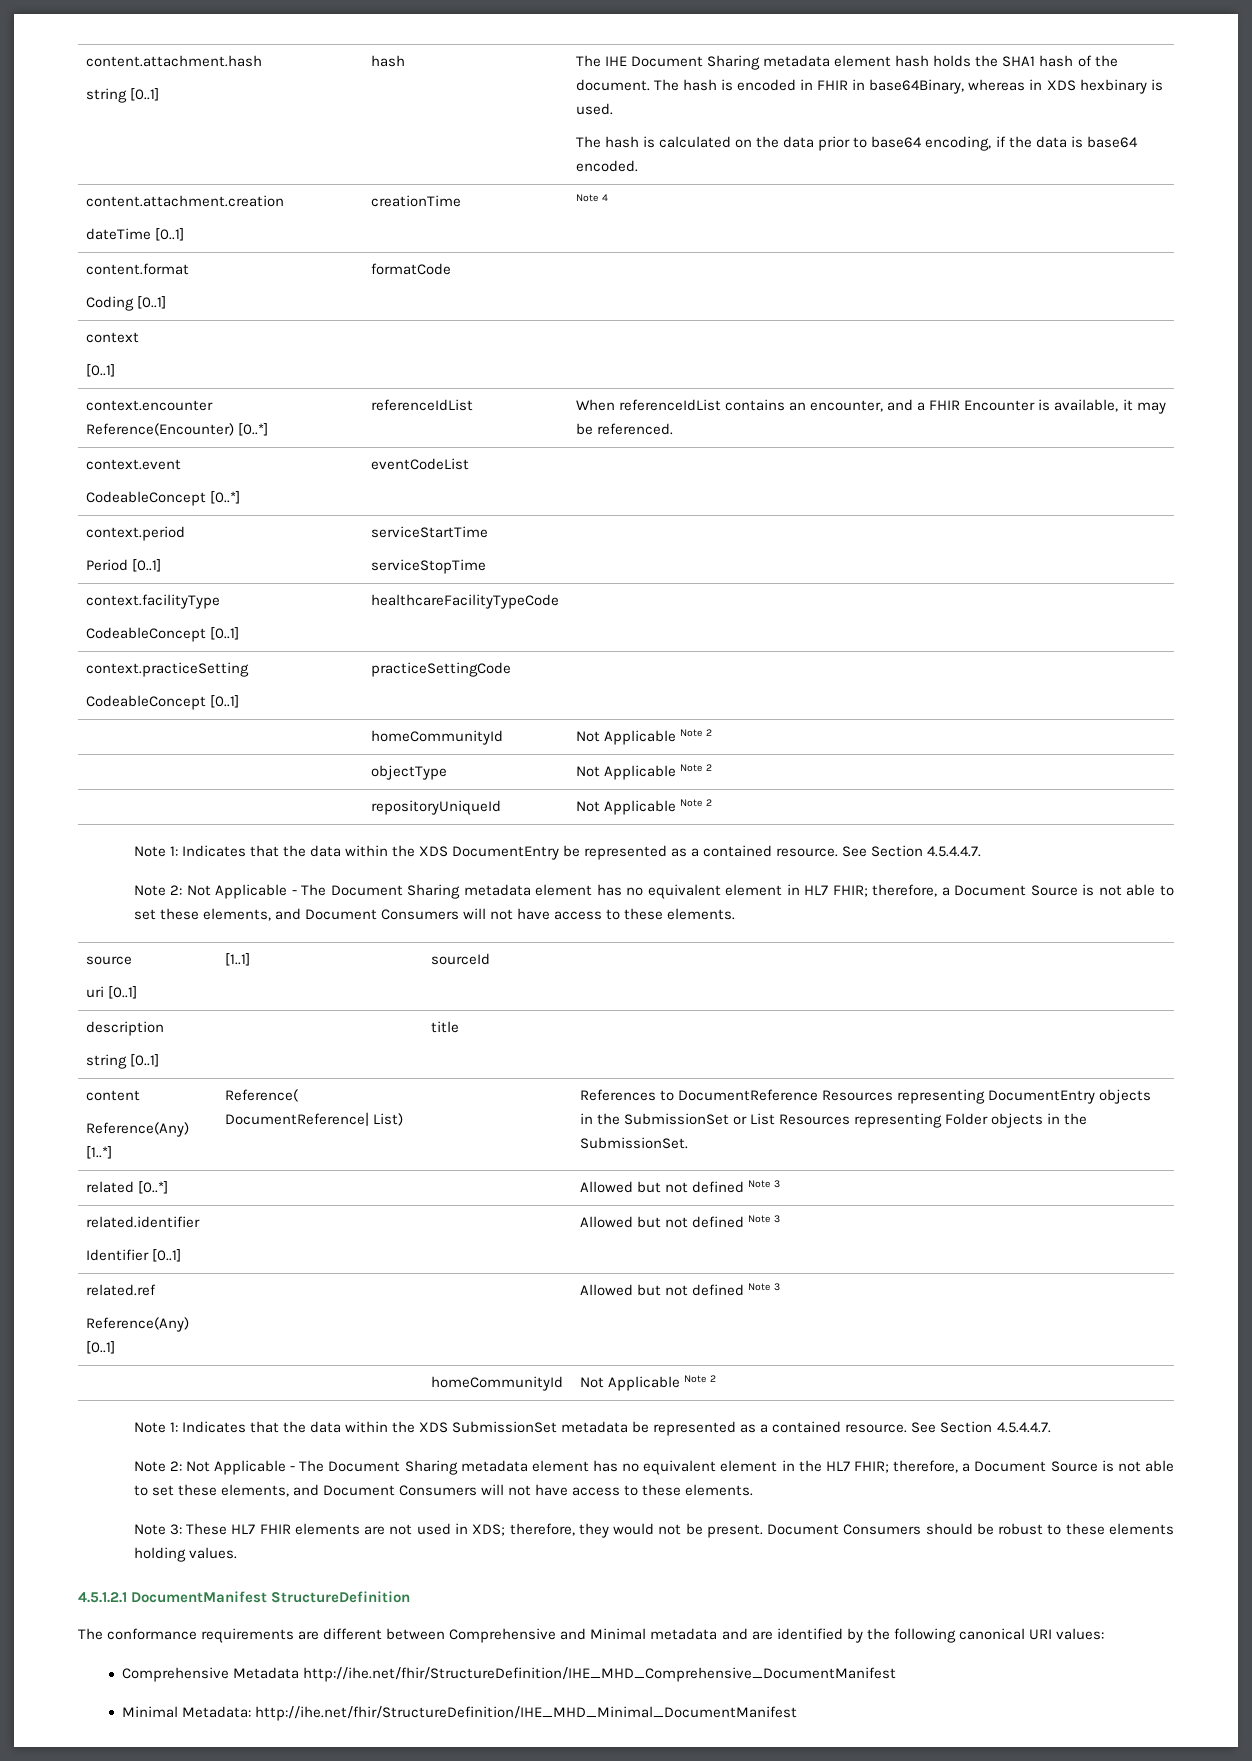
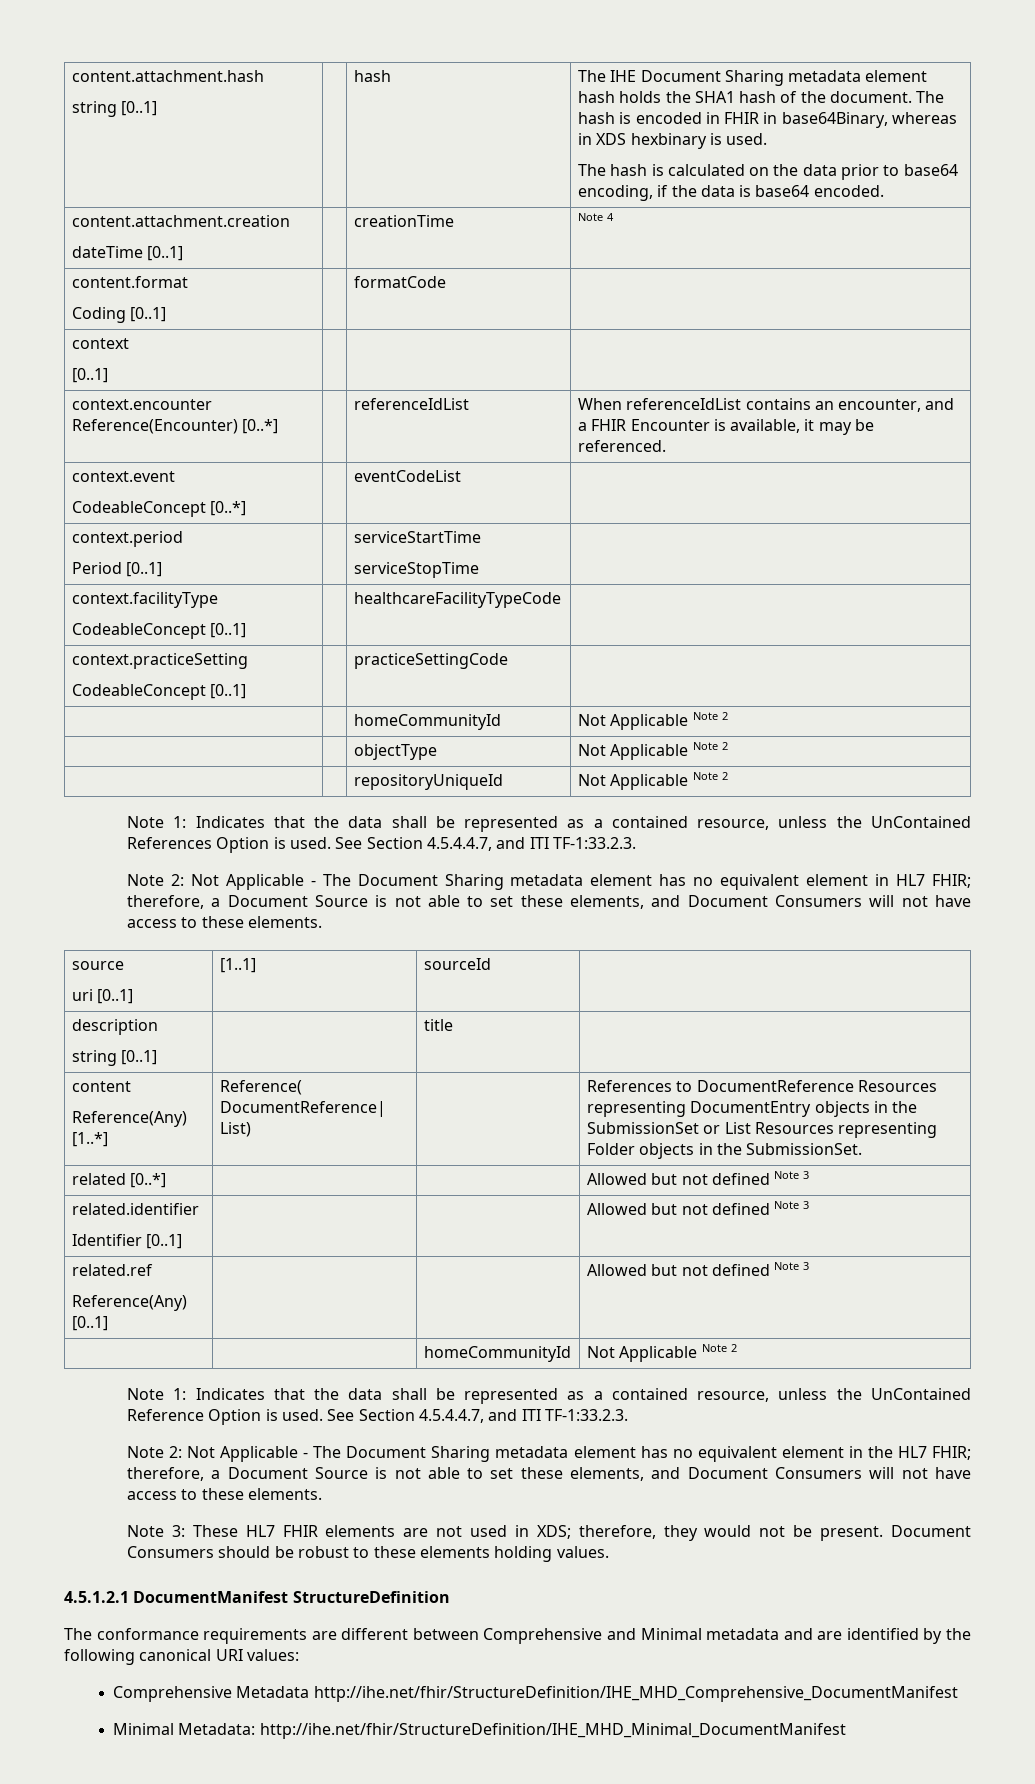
- Note 1: Indicates that the data within the XDS DocumentEntry be represented as a contained resource. See Section 4.5.4.4.7.
+ Note 1: Indicates that the data shall be represented as a contained resource, unless the UnContained References Option is used. See Section 4.5.4.4.7, and ITI TF-1:33.2.3.
- Note 1: Indicates that the data within the XDS SubmissionSet metadata be represented as a contained resource. See Section 4.5.4.4.7.
+ Note 1: Indicates that the data shall be represented as a contained resource, unless the UnContained Reference Option is used. See Section 4.5.4.4.7, and ITI TF-1:33.2.3.

